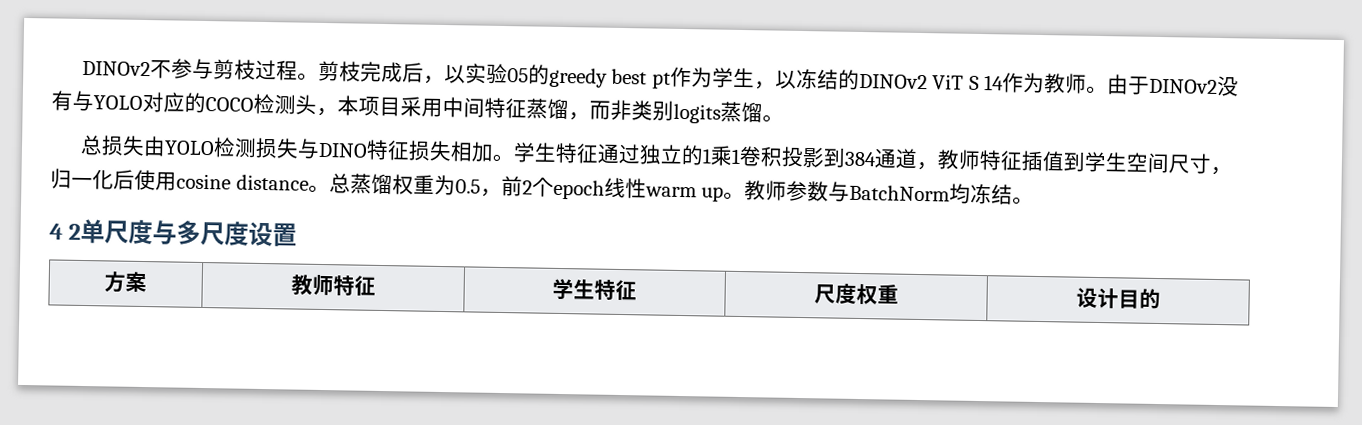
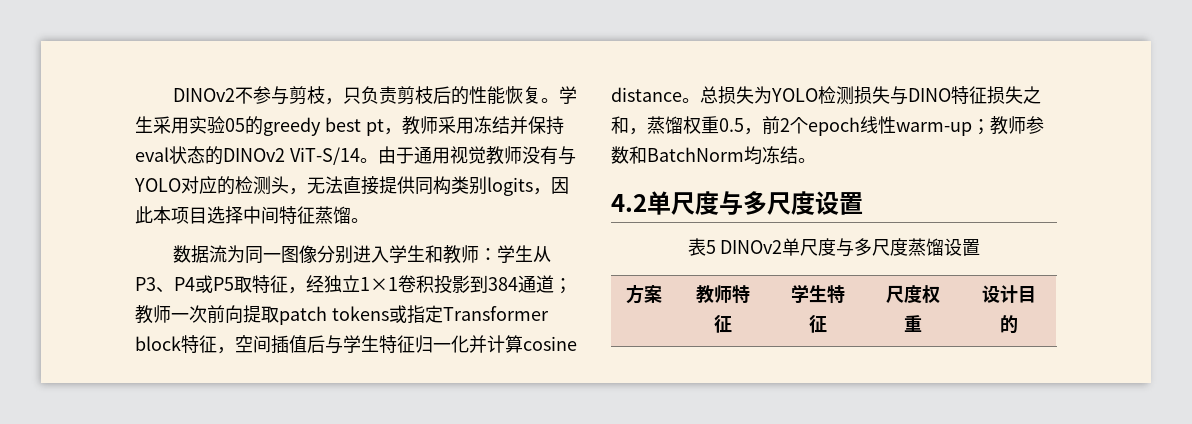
- DINOv2不参与剪枝过程。剪枝完成后，以实验05的greedy best pt作为学生，以冻结的DINOv2 ViT S 14作为教师。由于DINOv2没有与YOLO对应的COCO检测头，本项目采用中间特征蒸馏，而非类别logits蒸馏。
- 总损失由YOLO检测损失与DINO特征损失相加。学生特征通过独立的1乘1卷积投影到384通道，教师特征插值到学生空间尺寸，归一化后使用cosine distance。总蒸馏权重为0.5，前2个epoch线性warm up。教师参数与BatchNorm均冻结。
+ DINOv2不参与剪枝，只负责剪枝后的性能恢复。学生采用实验05的greedy best pt，教师采用冻结并保持eval状态的DINOv2 ViT-S/14。由于通用视觉教师没有与YOLO对应的检测头，无法直接提供同构类别logits，因此本项目选择中间特征蒸馏。
+ 数据流为同一图像分别进入学生和教师：学生从P3、P4或P5取特征，经独立1×1卷积投影到384通道；教师一次前向提取patch tokens或指定Transformer block特征，空间插值后与学生特征归一化并计算cosine distance。总损失为YOLO检测损失与DINO特征损失之和，蒸馏权重0.5，前2个epoch线性warm-up；教师参数和BatchNorm均冻结。
- 4 2单尺度与多尺度设置
+ 4.2单尺度与多尺度设置
+ 表5 DINOv2单尺度与多尺度蒸馏设置

